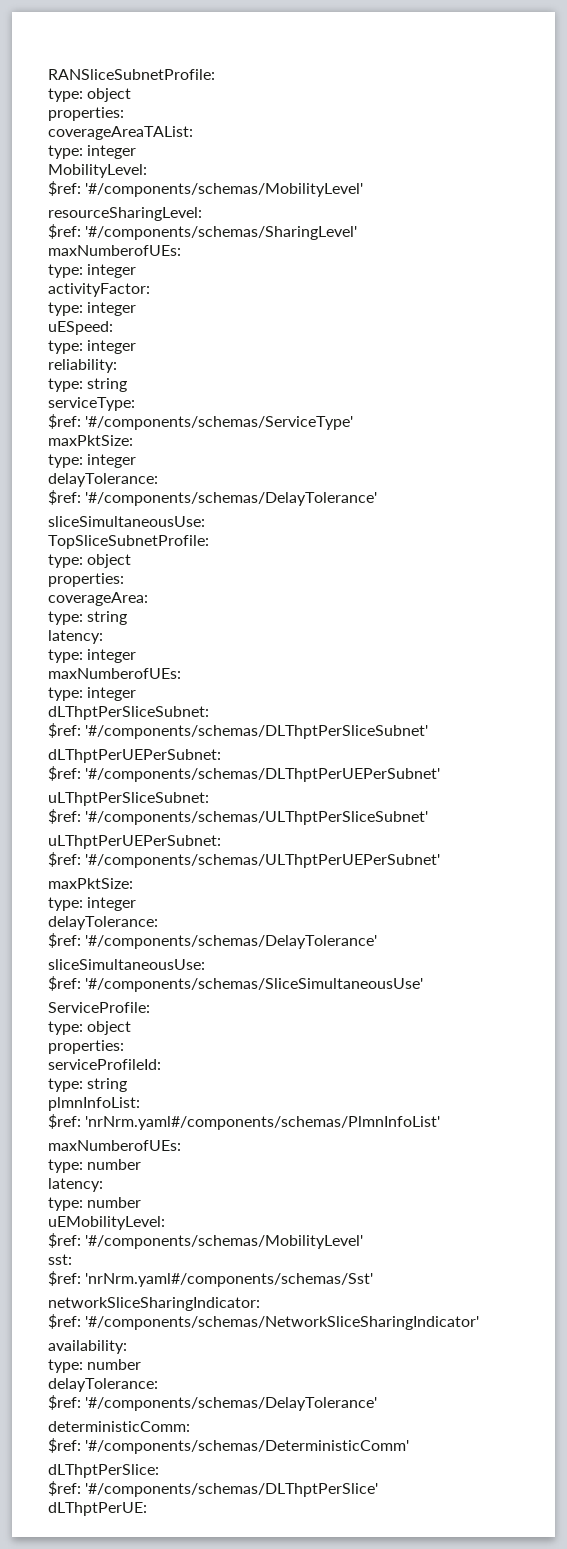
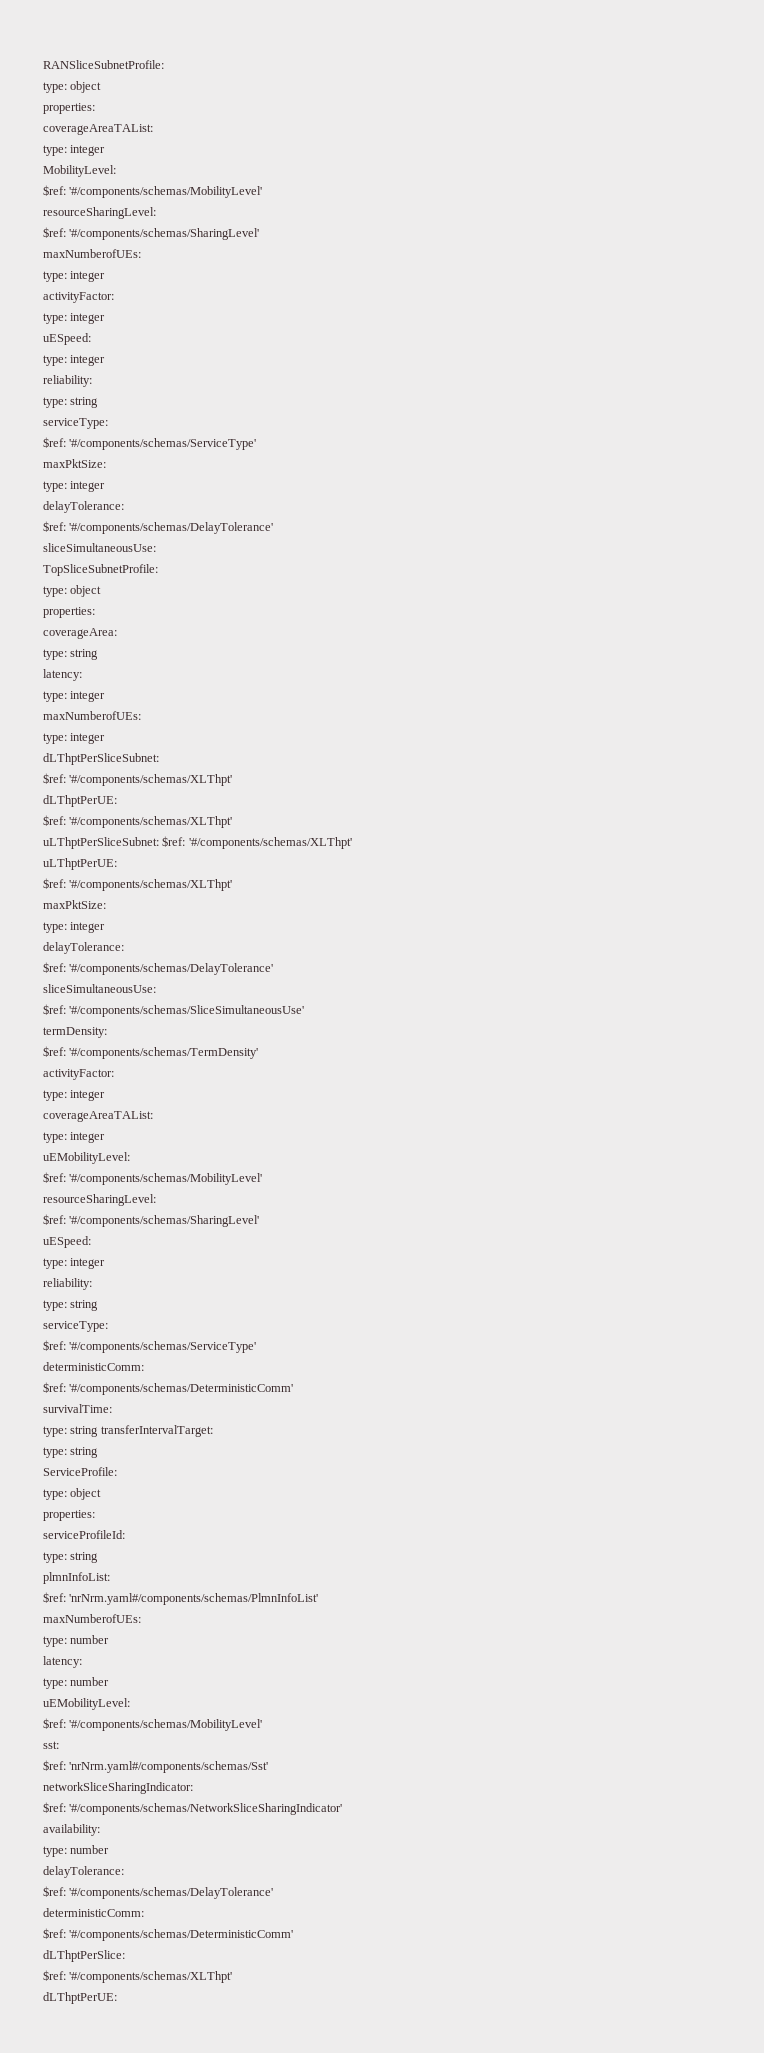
  dLThptPerSliceSubnet:
- $ref: '#/components/schemas/DLThptPerSliceSubnet'
- dLThptPerUEPerSubnet:
- $ref: '#/components/schemas/DLThptPerUEPerSubnet'
+ $ref: '#/components/schemas/XLThpt'
+ dLThptPerUE:
+ $ref: '#/components/schemas/XLThpt'
- uLThptPerSliceSubnet:
- $ref: '#/components/schemas/ULThptPerSliceSubnet'
- uLThptPerUEPerSubnet:
- $ref: '#/components/schemas/ULThptPerUEPerSubnet'
+ uLThptPerSliceSubnet: $ref: '#/components/schemas/XLThpt'
+ uLThptPerUE:
+ $ref: '#/components/schemas/XLThpt'
+ termDensity:
+ $ref: '#/components/schemas/TermDensity'
+ activityFactor:
+ type: integer
+ coverageAreaTAList:
+ type: integer
+ uEMobilityLevel:
+ $ref: '#/components/schemas/MobilityLevel'
+ resourceSharingLevel:
+ $ref: '#/components/schemas/SharingLevel'
+ uESpeed:
+ type: integer
+ reliability:
+ type: string
+ serviceType:
+ $ref: '#/components/schemas/ServiceType'
+ deterministicComm:
+ $ref: '#/components/schemas/DeterministicComm'
+ survivalTime:
+ type: string transferIntervalTarget:
+ type: string
  dLThptPerSlice:
- $ref: '#/components/schemas/DLThptPerSlice'
+ $ref: '#/components/schemas/XLThpt'

